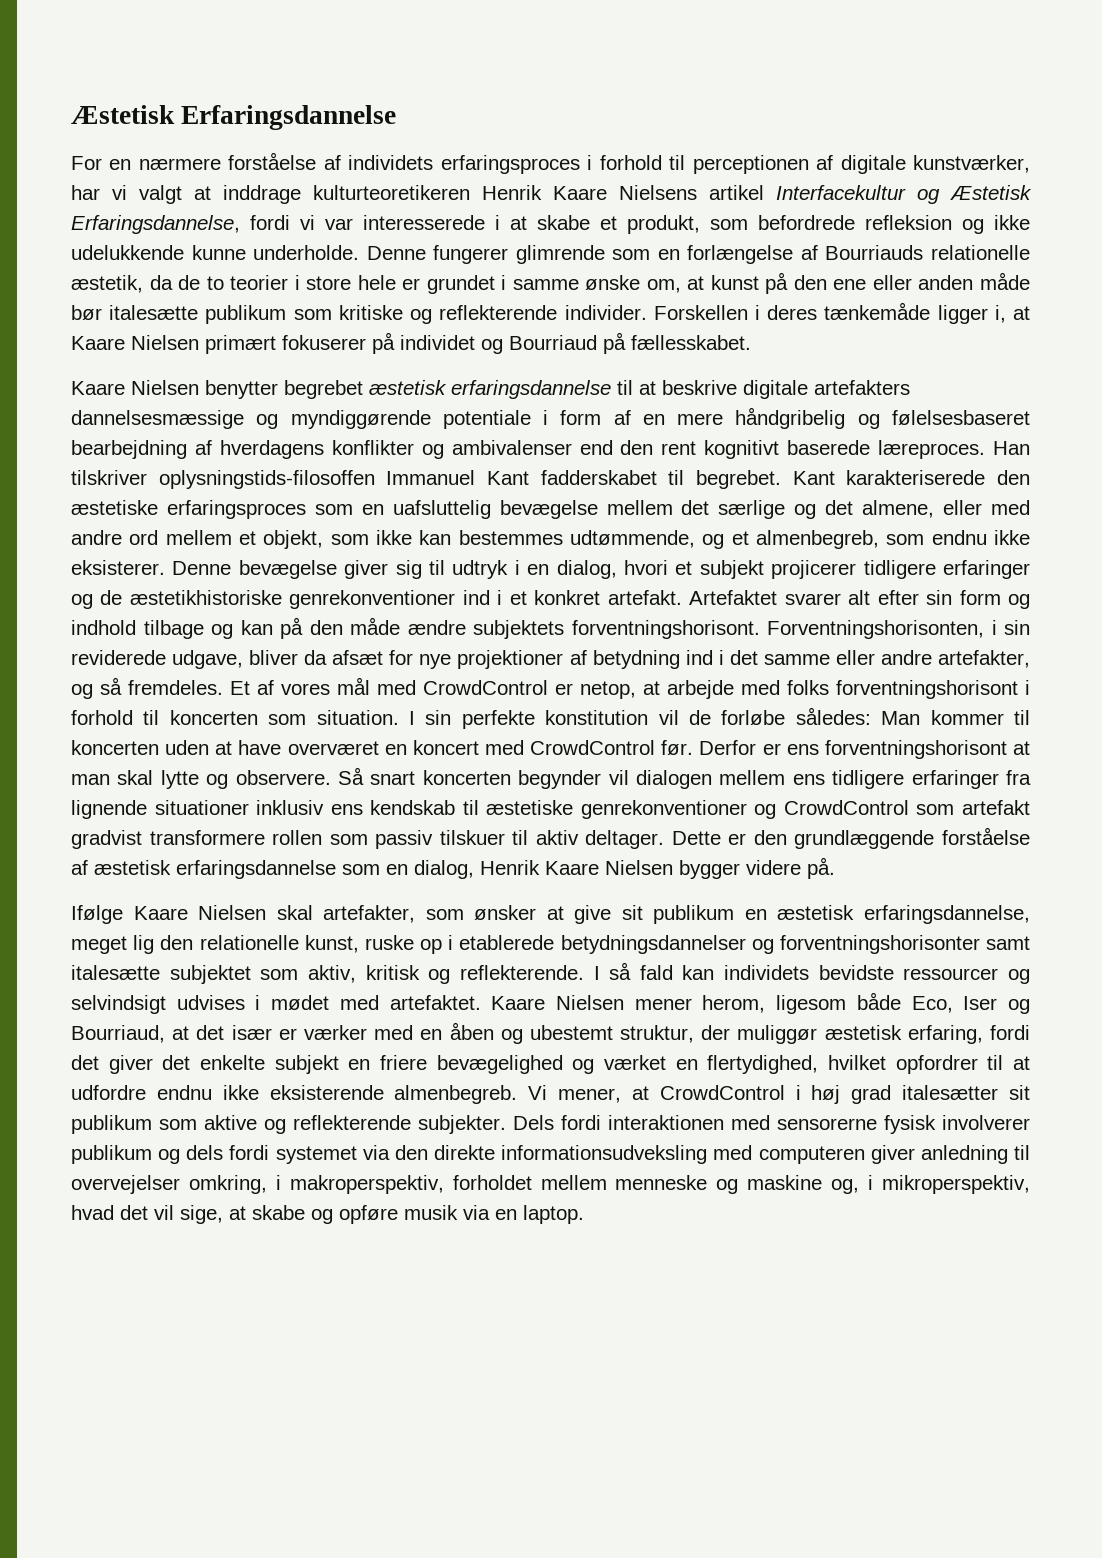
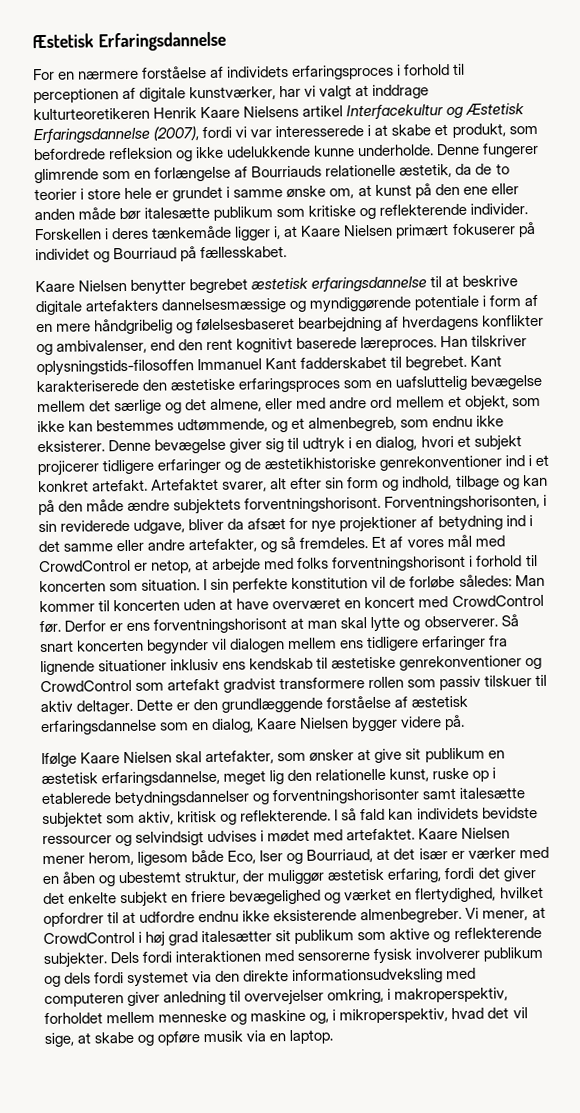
- For en nærmere forståelse af individets erfaringsproces i forhold til perceptionen af digitale kunstværker, har vi valgt at inddrage kulturteoretikeren Henrik Kaare Nielsens artikel Interfacekultur og Æstetisk Erfaringsdannelse, fordi vi var interesserede i at skabe et produkt, som befordrede refleksion og ikke udelukkende kunne underholde.
+ For en nærmere forståelse af individets erfaringsproces i forhold til perceptionen af digitale kunstværker, har vi valgt at inddrage kulturteoretikeren Henrik Kaare Nielsens artikel Interfacekultur og Æstetisk Erfaringsdannelse (2007), fordi vi var interesserede i at skabe et produkt, som befordrede refleksion og ikke udelukkende kunne underholde.
- Kaare Nielsen benytter begrebet æstetisk erfaringsdannelse til at beskrive digitale artefakters dannelsesmæssige og myndiggørende potentiale i form af en mere håndgribelig og følelsesbaseret bearbejdning af hverdagens konflikter og ambivalenser end den rent kognitivt baserede læreproces.
+ Kaare Nielsen benytter begrebet æstetisk erfaringsdannelse til at beskrive digitale artefakters dannelsesmæssige og myndiggørende potentiale i form af en mere håndgribelig og følelsesbaseret bearbejdning af hverdagens konflikter og ambivalenser, end den rent kognitivt baserede læreproces.
- Artefaktet svarer alt efter sin form og indhold tilbage og kan på den måde ændre subjektets forventningshorisont.
+ Artefaktet svarer, alt efter sin form og indhold, tilbage og kan på den måde ændre subjektets forventningshorisont.
- Derfor er ens forventningshorisont at man skal lytte og observere.
+ Derfor er ens forventningshorisont at man skal lytte og observerer.
- Dette er den grundlæggende forståelse af æstetisk erfaringsdannelse som en dialog, Henrik Kaare Nielsen bygger videre på.
+ Dette er den grundlæggende forståelse af æstetisk erfaringsdannelse som en dialog, Kaare Nielsen bygger videre på.
- Kaare Nielsen mener herom, ligesom både Eco, Iser og Bourriaud, at det især er værker med en åben og ubestemt struktur, der muliggør æstetisk erfaring, fordi det giver det enkelte subjekt en friere bevægelighed og værket en flertydighed, hvilket opfordrer til at udfordre endnu ikke eksisterende almenbegreb.
+ Kaare Nielsen mener herom, ligesom både Eco, Iser og Bourriaud, at det især er værker med en åben og ubestemt struktur, der muliggør æstetisk erfaring, fordi det giver det enkelte subjekt en friere bevægelighed og værket en flertydighed, hvilket opfordrer til at udfordre endnu ikke eksisterende almenbegreber.

